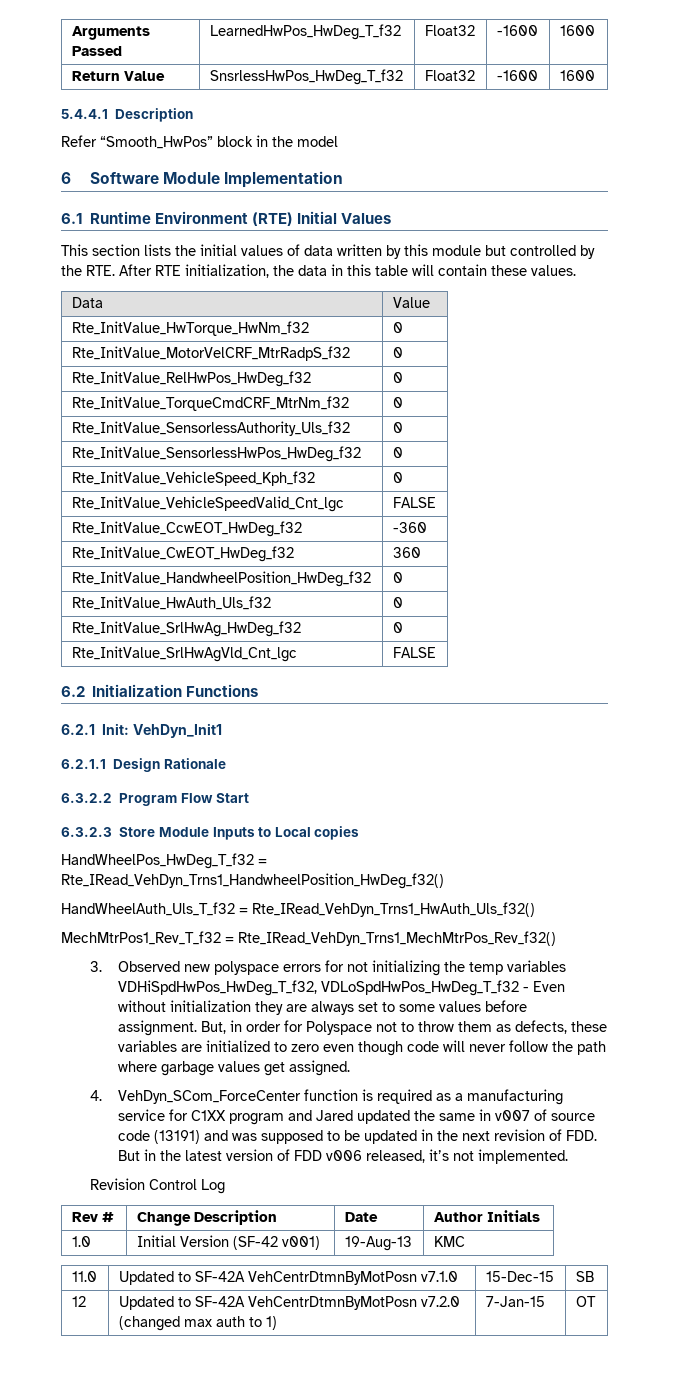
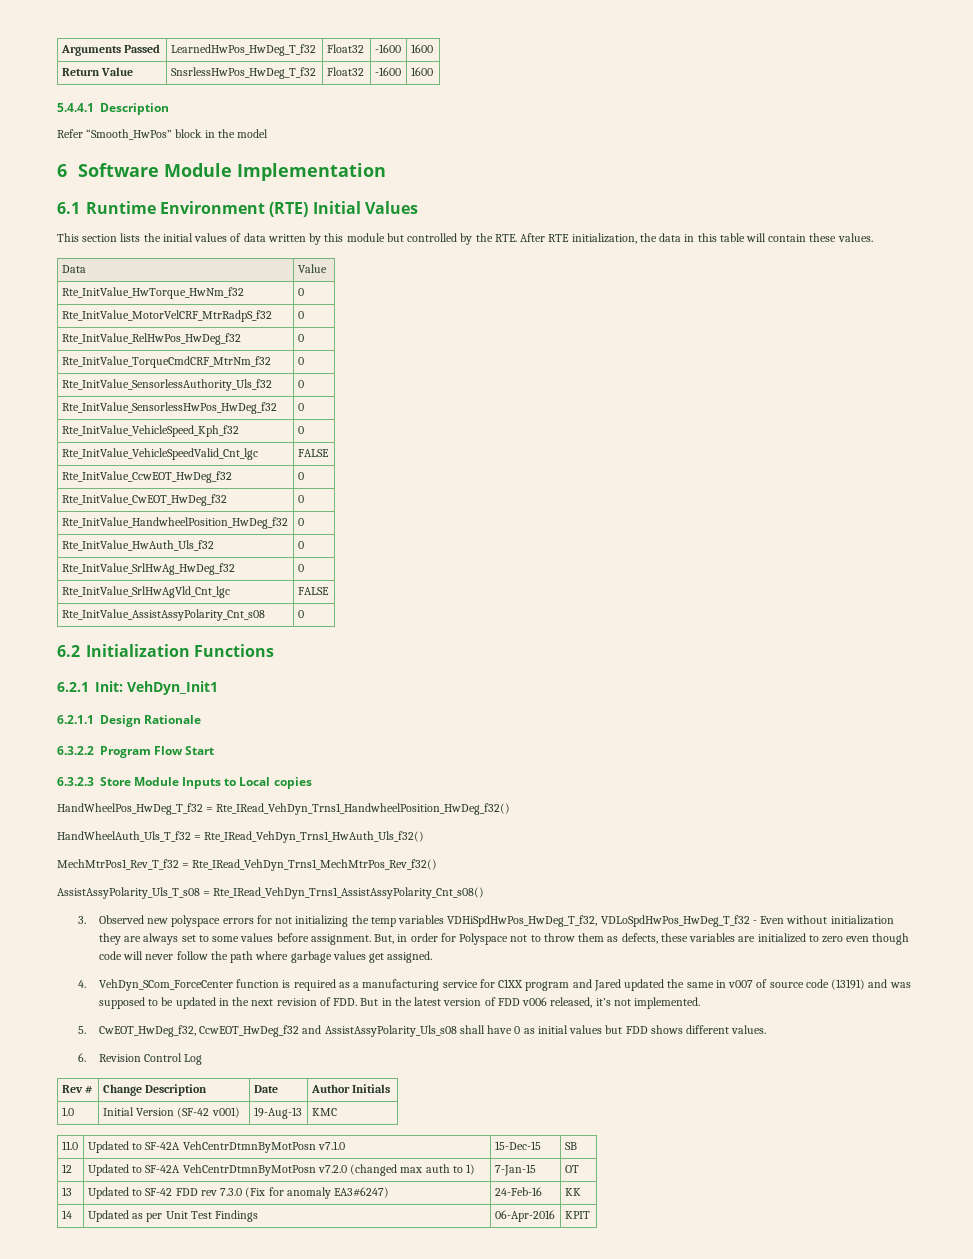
- Rte_InitValue_CcwEOT_HwDeg_f32 | -360
+ Rte_InitValue_CcwEOT_HwDeg_f32 | 0
- Rte_InitValue_CwEOT_HwDeg_f32 | 360
+ Rte_InitValue_CwEOT_HwDeg_f32 | 0
+ Rte_InitValue_AssistAssyPolarity_Cnt_s08 | 0
+ AssistAssyPolarity_Uls_T_s08 = Rte_IRead_VehDyn_Trns1_AssistAssyPolarity_Cnt_s08()
- Revision Control Log
+ 5. CwEOT_HwDeg_f32, CcwEOT_HwDeg_f32 and AssistAssyPolarity_Uls_s08 shall have 0 as initial values but FDD shows different values.
+ 6. Revision Control Log
+ 13 | Updated to SF-42 FDD rev 7.3.0 (Fix for anomaly EA3#6247) | 24-Feb-16 | KK
+ 14 | Updated as per Unit Test Findings | 06-Apr-2016 | KPIT

